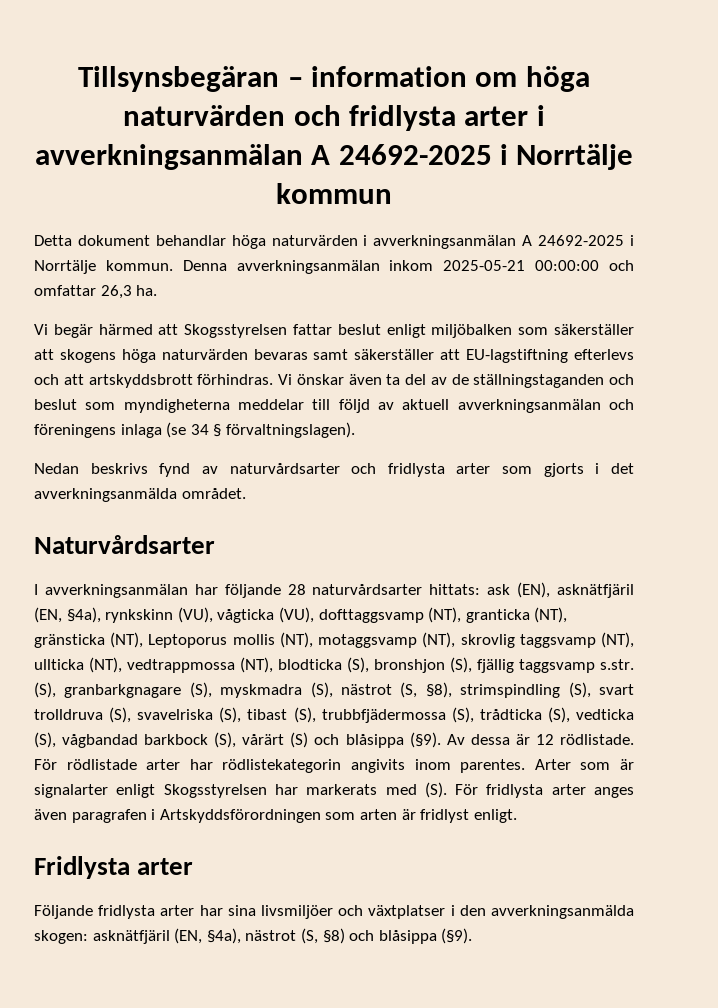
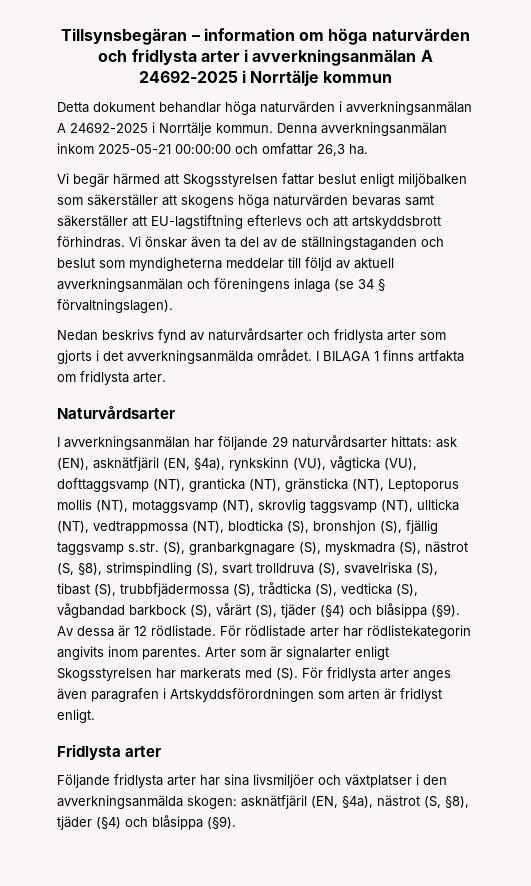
+ I BILAGA 1 finns artfakta om fridlysta arter.
- I avverkningsanmälan har följande 28 naturvårdsarter hittats:
+ I avverkningsanmälan har följande 29 naturvårdsarter hittats:
- ask (EN), asknätfjäril (EN, §4a), rynkskinn (VU), vågticka (VU), dofttaggsvamp (NT), granticka (NT), gränsticka (NT), Leptoporus mollis (NT), motaggsvamp (NT), skrovlig taggsvamp (NT), ullticka (NT), vedtrappmossa (NT), blodticka (S), bronshjon (S), fjällig taggsvamp s.str. (S), granbarkgnagare (S), myskmadra (S), nästrot (S, §8), strimspindling (S), svart trolldruva (S), svavelriska (S), tibast (S), trubbfjädermossa (S), trådticka (S), vedticka (S), vågbandad barkbock (S), vårärt (S) och blåsippa (§9).
+ ask (EN), asknätfjäril (EN, §4a), rynkskinn (VU), vågticka (VU), dofttaggsvamp (NT), granticka (NT), gränsticka (NT), Leptoporus mollis (NT), motaggsvamp (NT), skrovlig taggsvamp (NT), ullticka (NT), vedtrappmossa (NT), blodticka (S), bronshjon (S), fjällig taggsvamp s.str. (S), granbarkgnagare (S), myskmadra (S), nästrot (S, §8), strimspindling (S), svart trolldruva (S), svavelriska (S), tibast (S), trubbfjädermossa (S), trådticka (S), vedticka (S), vågbandad barkbock (S), vårärt (S), tjäder (§4) och blåsippa (§9).
- Följande fridlysta arter har sina livsmiljöer och växtplatser i den avverkningsanmälda skogen: asknätfjäril (EN, §4a), nästrot (S, §8) och blåsippa (§9).
+ Följande fridlysta arter har sina livsmiljöer och växtplatser i den avverkningsanmälda skogen: asknätfjäril (EN, §4a), nästrot (S, §8), tjäder (§4) och blåsippa (§9).

